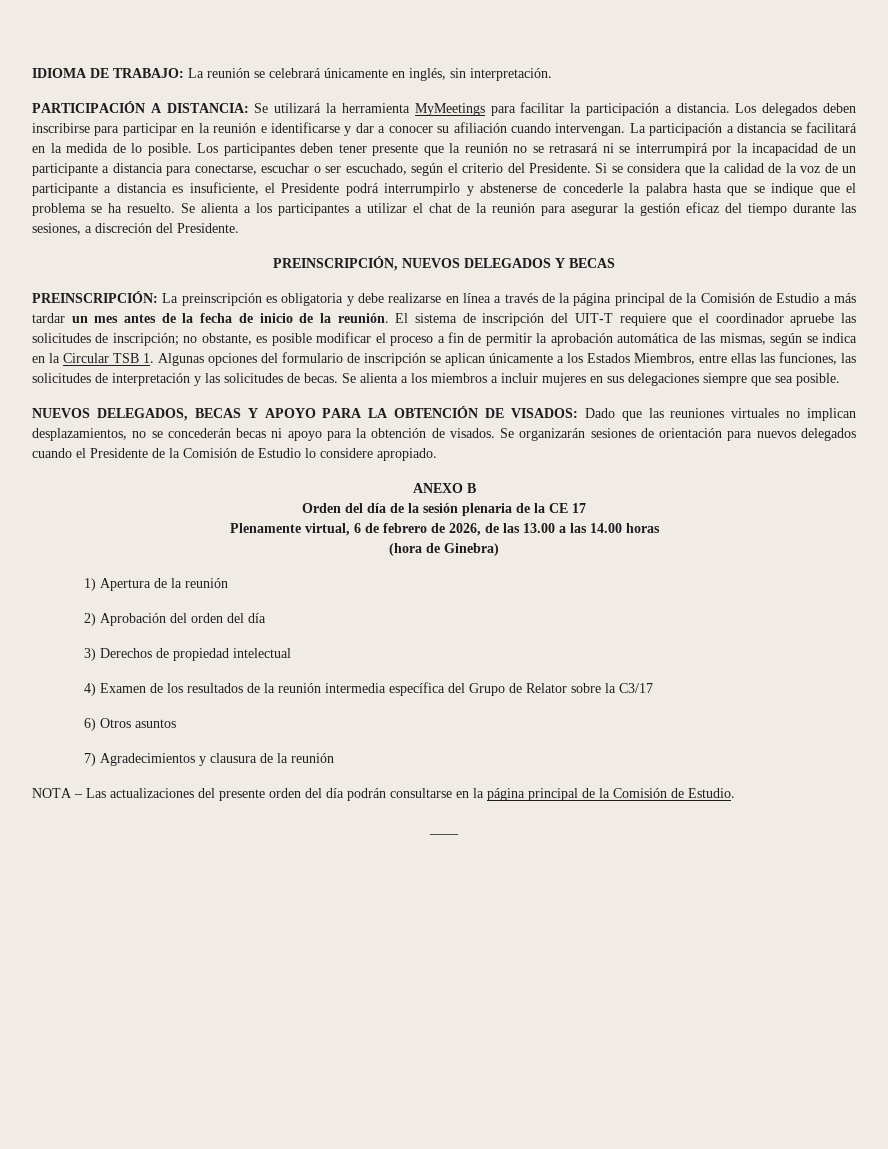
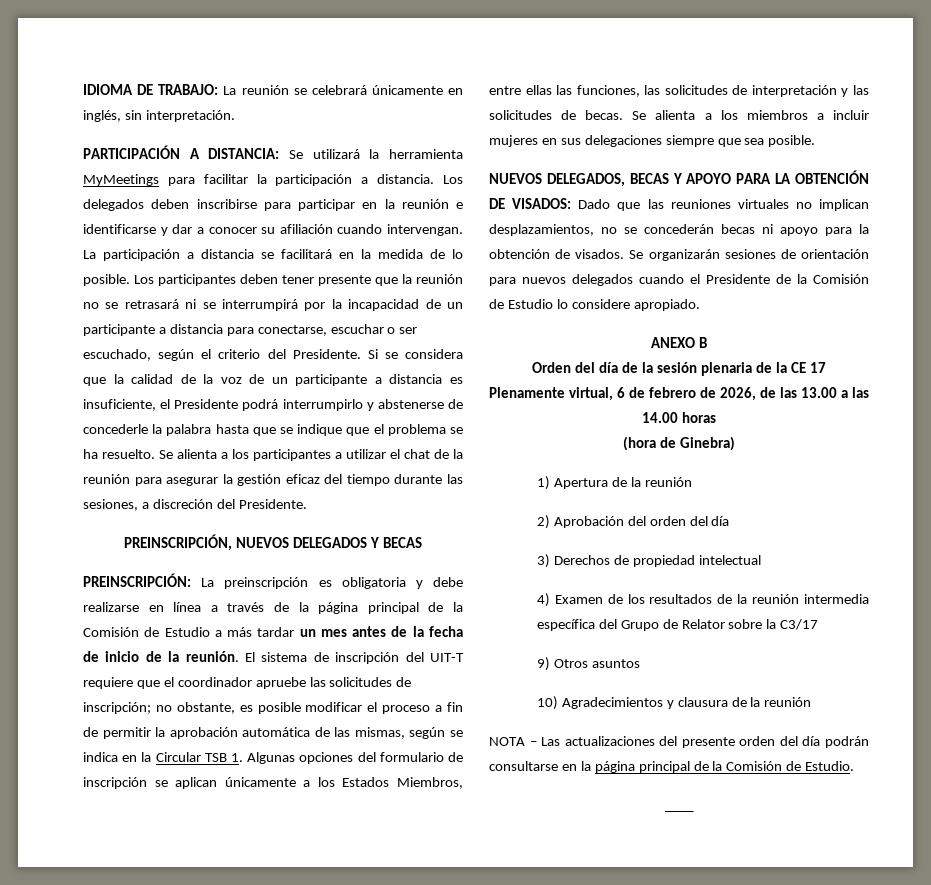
- 6) Otros asuntos
+ 9) Otros asuntos
- 7) Agradecimientos y clausura de la reunión
+ 10) Agradecimientos y clausura de la reunión

